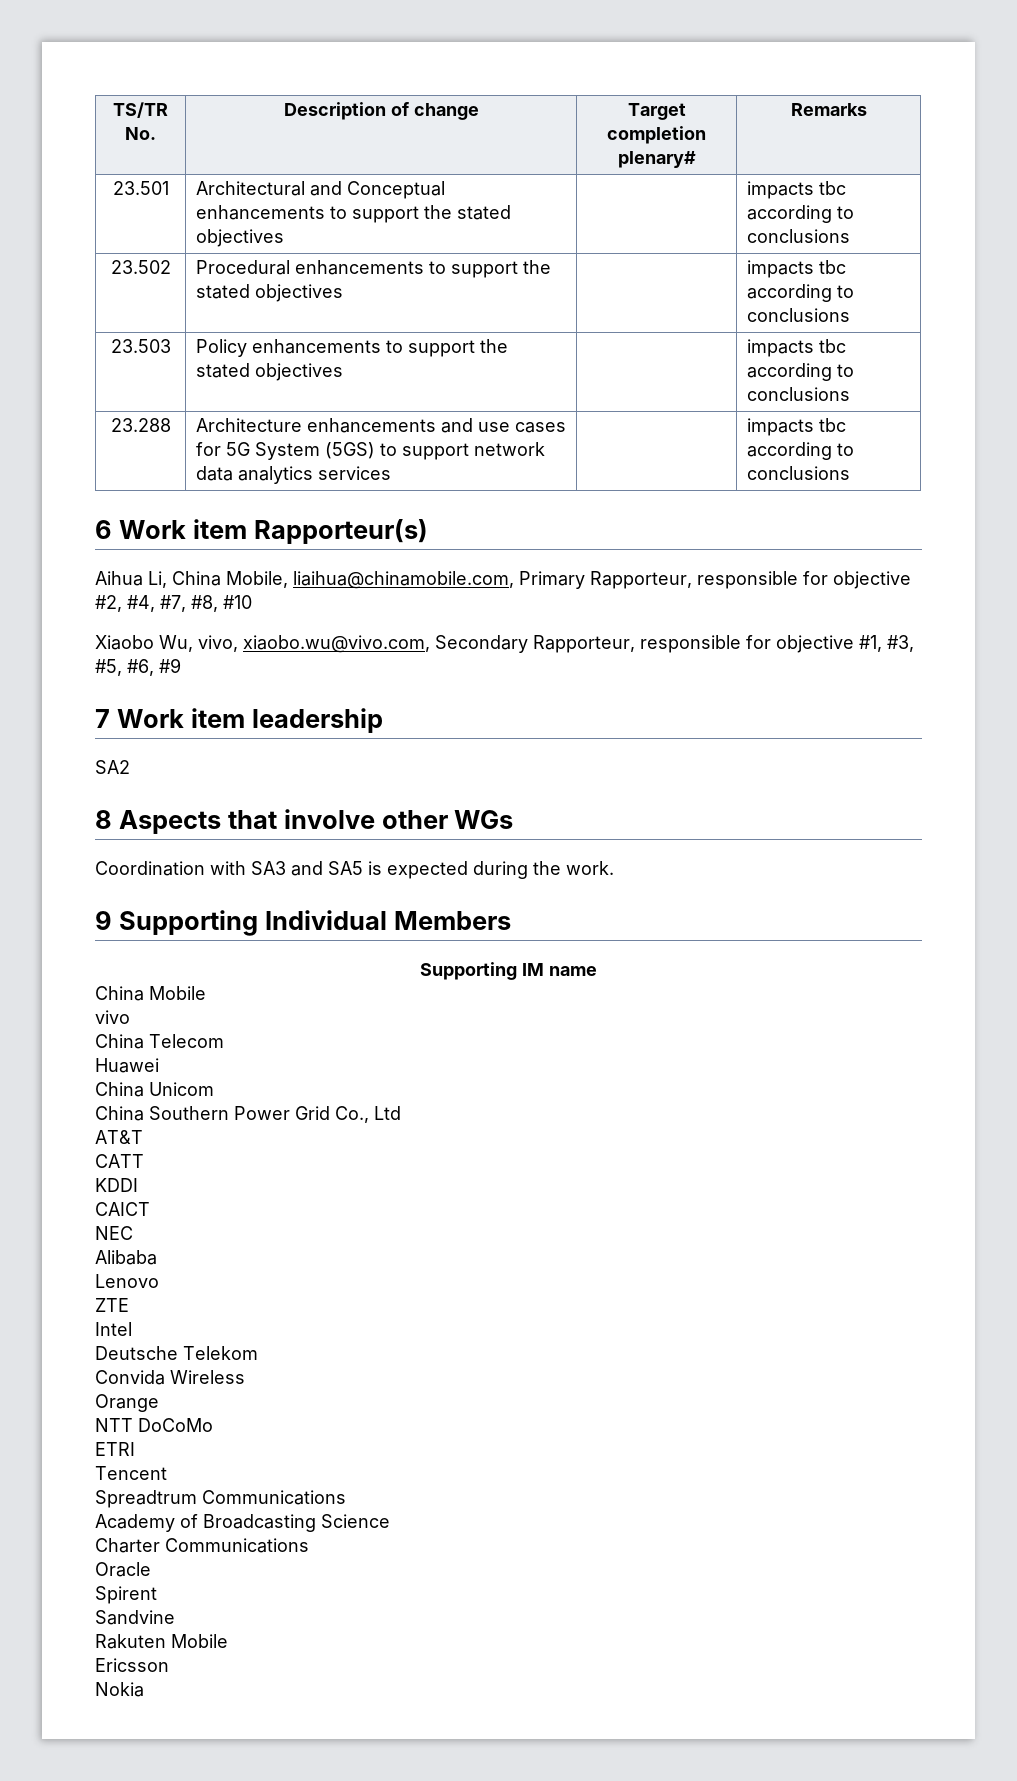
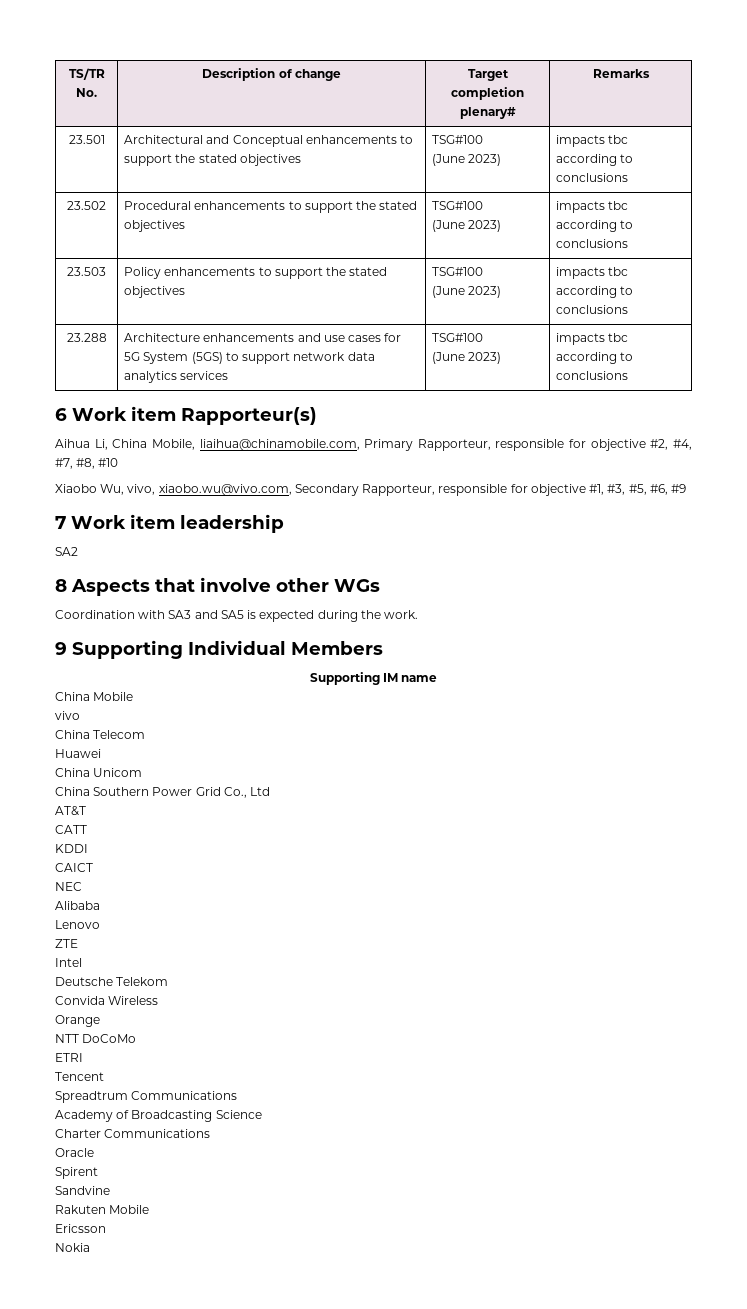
- 23.501 | Architectural and Conceptual enhancements to support the stated objectives | | impacts tbc according to conclusions
+ 23.501 | Architectural and Conceptual enhancements to support the stated objectives | TSG#100
+ (June 2023) | impacts tbc according to conclusions
- 23.502 | Procedural enhancements to support the stated objectives | | impacts tbc according to conclusions
+ 23.502 | Procedural enhancements to support the stated objectives | TSG#100
+ (June 2023) | impacts tbc according to conclusions
- 23.503 | Policy enhancements to support the stated objectives | | impacts tbc according to conclusions
+ 23.503 | Policy enhancements to support the stated objectives | TSG#100
+ (June 2023) | impacts tbc according to conclusions
- 23.288 | Architecture enhancements and use cases for 5G System (5GS) to support network data analytics services | | impacts tbc according to conclusions
+ 23.288 | Architecture enhancements and use cases for 5G System (5GS) to support network data analytics services | TSG#100
+ (June 2023) | impacts tbc according to conclusions

